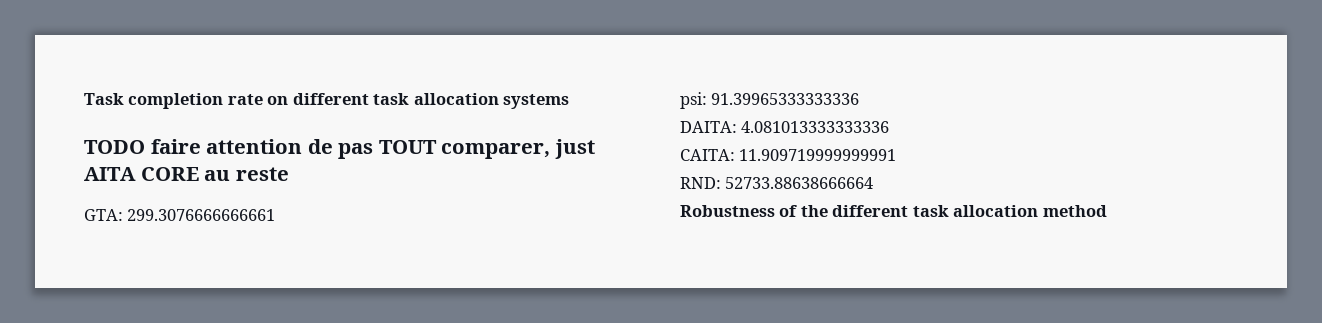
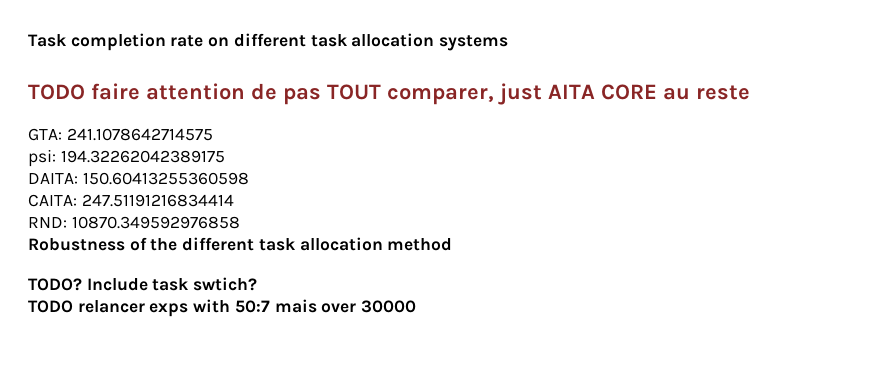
- GTA: 299.3076666666661
+ GTA: 241.1078642714575
- psi: 91.39965333333336
+ psi: 194.32262042389175
- DAITA: 4.081013333333336
+ DAITA: 150.60413255360598
- CAITA: 11.909719999999991
+ CAITA: 247.51191216834414
- RND: 52733.88638666664
+ RND: 10870.349592976858
+ TODO? Include task swtich?
+ TODO relancer exps with 50:7 mais over 30000

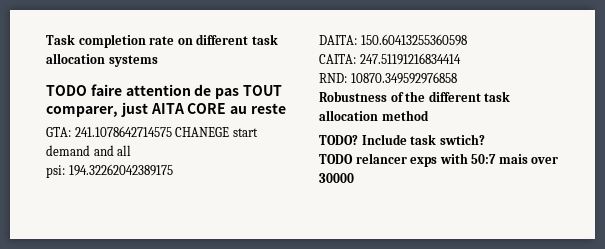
- GTA: 241.1078642714575
+ GTA: 241.1078642714575 CHANEGE start demand and all

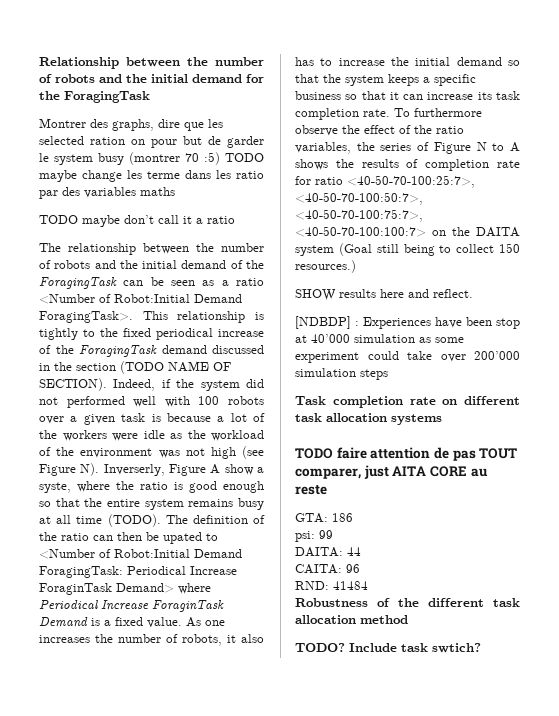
+ Relationship between the number of robots and the initial demand for the ForagingTask
+ Montrer des graphs, dire que les selected ration on pour but de garder le system busy (montrer 70 :5) TODO maybe change les terme dans les ratio par des variables maths
+ TODO maybe don’t call it a ratio
+ The relationship between the number of robots and the initial demand of the ForagingTask can be seen as a ratio <Number of Robot:Initial Demand ForagingTask>. This relationship is tightly to the fixed periodical increase of the ForagingTask demand discussed in the section (TODO NAME OF SECTION). Indeed, if the system did not performed well with 100 robots over a given task is because a lot of the workers were idle as the workload of the environment was not high (see Figure N). Inverserly, Figure A show a syste, where the ratio is good enough so that the entire system remains busy at all time (TODO). The definition of the ratio can then be upated to <Number of Robot:Initial Demand ForagingTask: Periodical Increase ForaginTask Demand> where Periodical Increase ForaginTask Demand is a fixed value. As one increases the number of robots, it also has to increase the initial demand so that the system keeps a specific business so that it can increase its task completion rate. To furthermore observe the effect of the ratio variables, the series of Figure N to A shows the results of completion rate for ratio <40-50-70-100:25:7>, <40-50-70-100:50:7>, <40-50-70-100:75:7>, <40-50-70-100:100:7> on the DAITA system (Goal still being to collect 150 resources.)
+ SHOW results here and reflect.
+ [NDBDP] : Experiences have been stop at 40’000 simulation as some experiment could take over 200’000 simulation steps
- GTA: 241.1078642714575 CHANEGE start demand and all
+ GTA: 186
- psi: 194.32262042389175
+ psi: 99
- DAITA: 150.60413255360598
+ DAITA: 44
- CAITA: 247.51191216834414
+ CAITA: 96
- RND: 10870.349592976858
+ RND: 41484
- TODO relancer exps with 50:7 mais over 30000

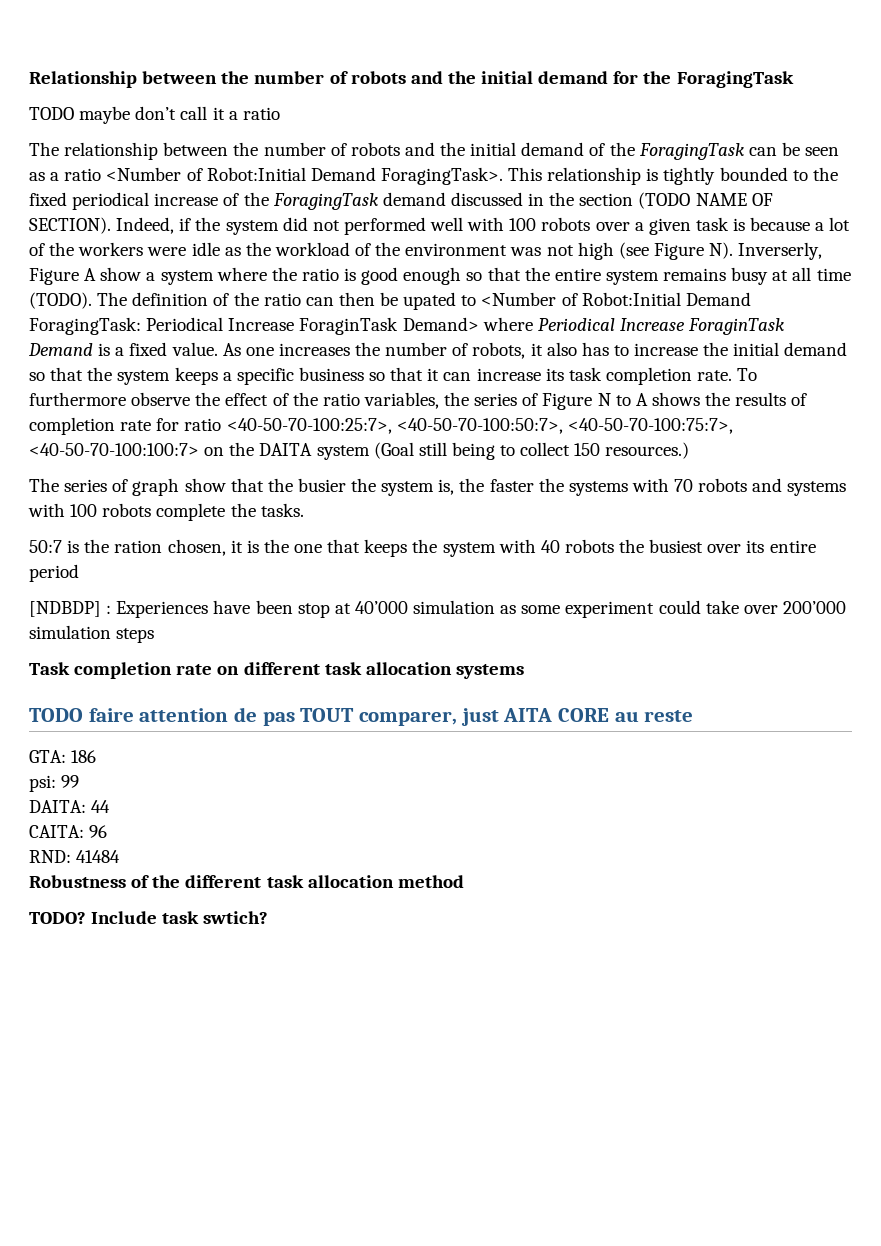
- Montrer des graphs, dire que les selected ration on pour but de garder le system busy (montrer 70 :5) TODO maybe change les terme dans les ratio par des variables maths
- This relationship is tightly to the fixed periodical increase of the ForagingTask demand discussed in the section (TODO NAME OF SECTION).
+ This relationship is tightly bounded to the fixed periodical increase of the ForagingTask demand discussed in the section (TODO NAME OF SECTION).
- Indeed, if the system did not performed well with 100 robots over a given task is because a lot of the workers were idle as the workload of the environment was not high (see Figure N). Inverserly, Figure A show a syste, where the ratio is good enough so that the entire system remains busy at all time (TODO).
+ Indeed, if the system did not performed well with 100 robots over a given task is because a lot of the workers were idle as the workload of the environment was not high (see Figure N). Inverserly, Figure A show a system where the ratio is good enough so that the entire system remains busy at all time (TODO).
- SHOW results here and reflect.
+ The series of graph show that the busier the system is, the faster the systems with 70 robots and systems with 100 robots complete the tasks.
+ 50:7 is the ration chosen, it is the one that keeps the system with 40 robots the busiest over its entire period

